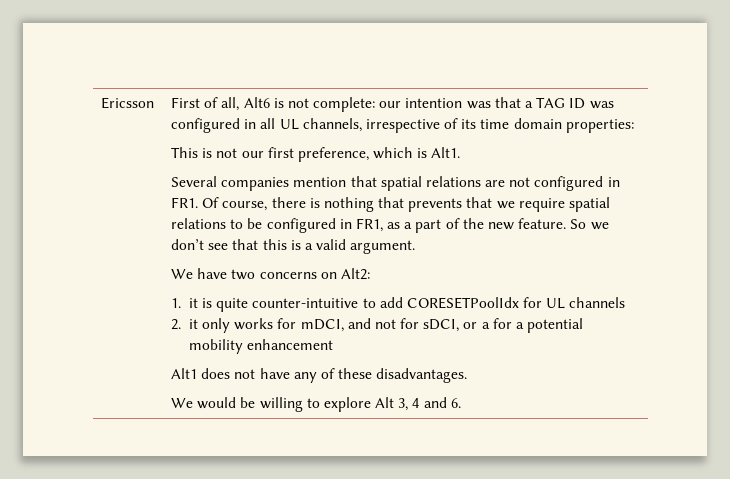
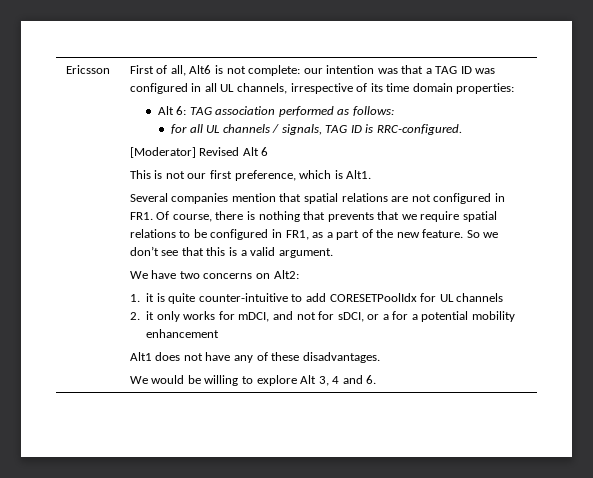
+ Alt 6: TAG association performed as follows:
+ for all UL channels / signals, TAG ID is RRC-configured.
+ [Moderator] Revised Alt 6

